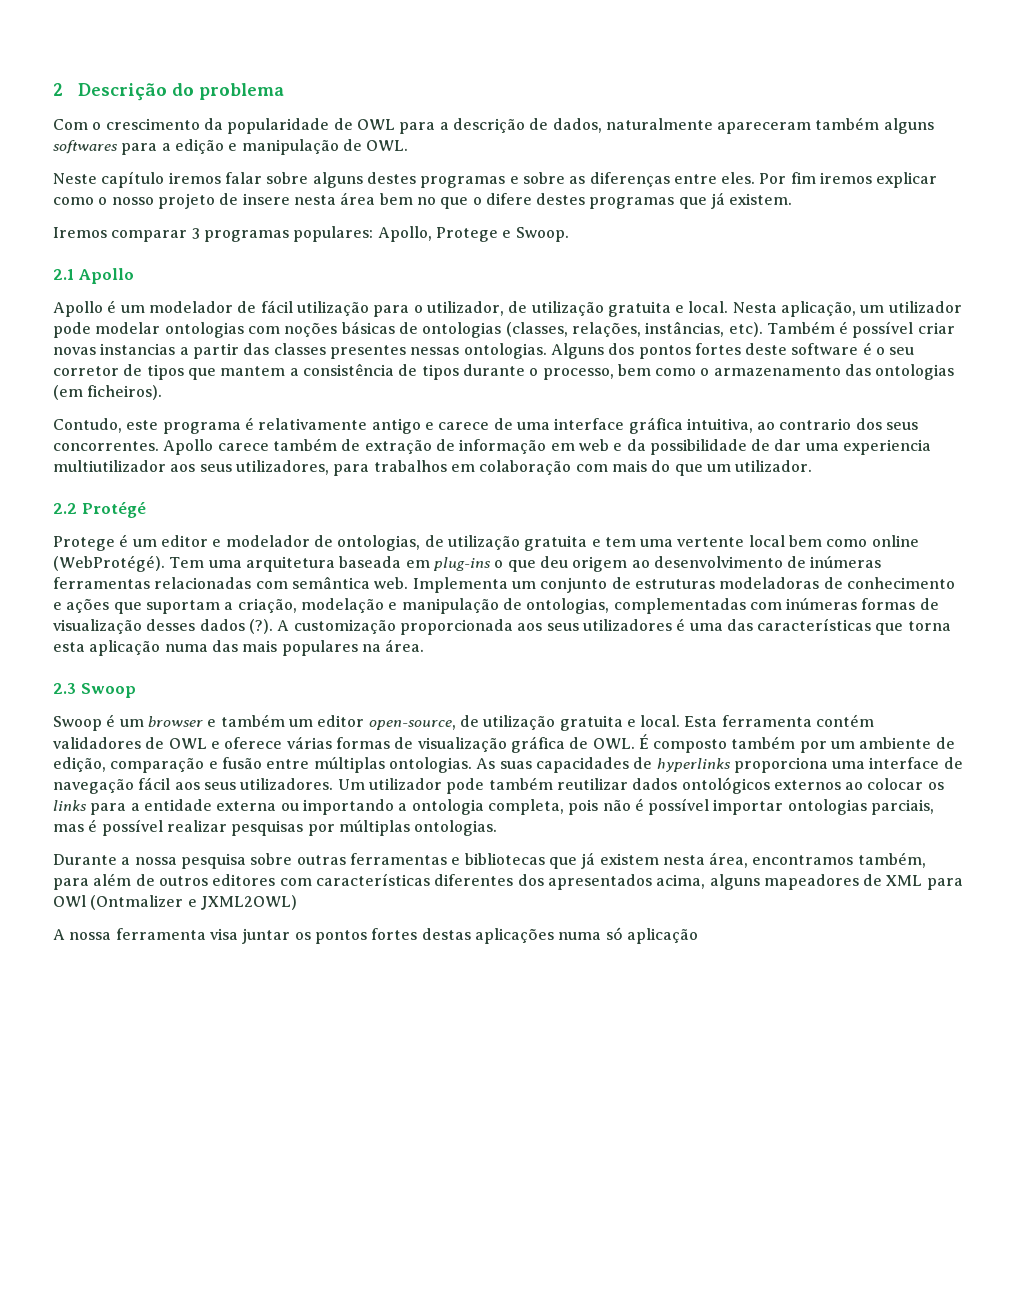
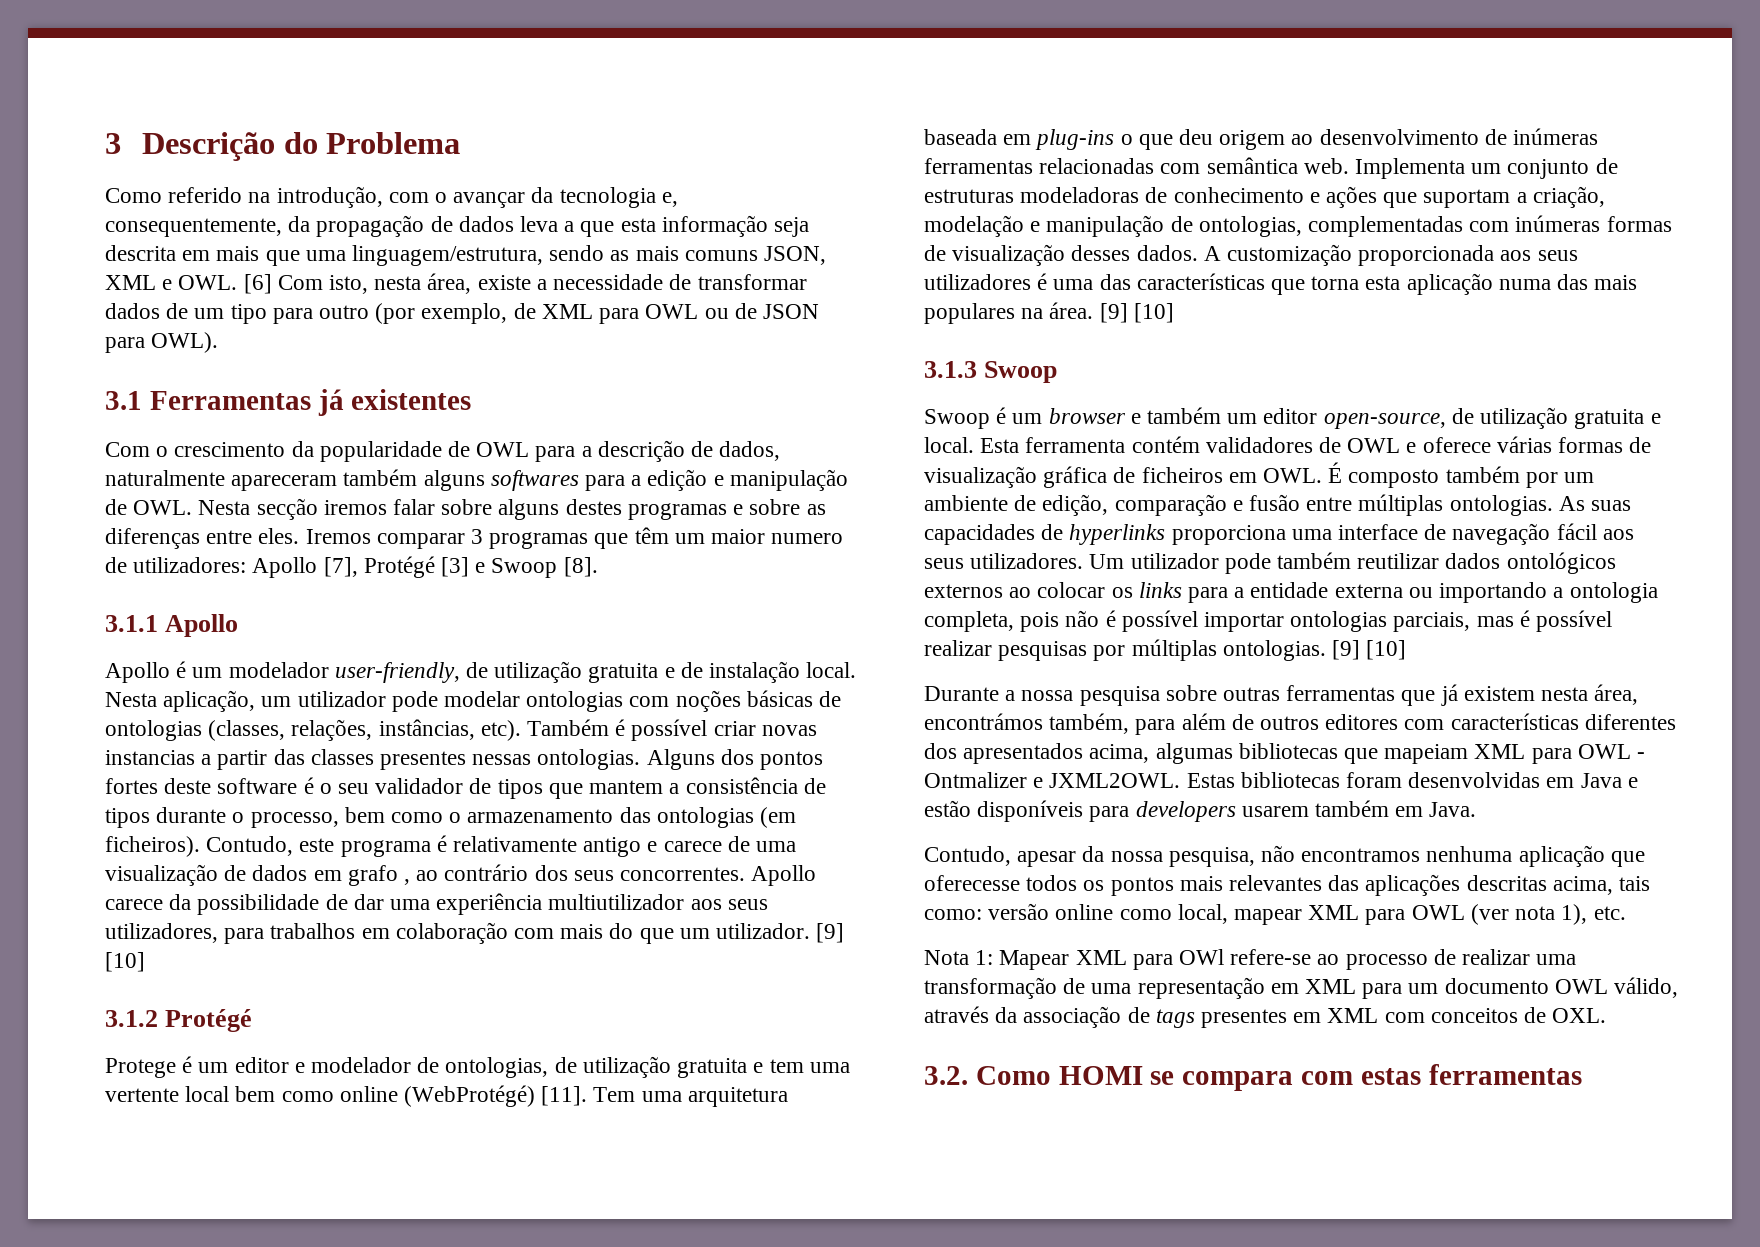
- 2 Descrição do problema
+ 3 Descrição do Problema
+ Como referido na introdução, com o avançar da tecnologia e, consequentemente, da propagação de dados leva a que esta informação seja descrita em mais que uma linguagem/estrutura, sendo as mais comuns JSON, XML e OWL. [6] Com isto, nesta área, existe a necessidade de transformar dados de um tipo para outro (por exemplo, de XML para OWL ou de JSON para OWL).
+ 3.1 Ferramentas já existentes
- Com o crescimento da popularidade de OWL para a descrição de dados, naturalmente apareceram também alguns softwares para a edição e manipulação de OWL.
- Neste capítulo iremos falar sobre alguns destes programas e sobre as diferenças entre eles.
+ Com o crescimento da popularidade de OWL para a descrição de dados, naturalmente apareceram também alguns softwares para a edição e manipulação de OWL. Nesta secção iremos falar sobre alguns destes programas e sobre as diferenças entre eles.
- Por fim iremos explicar como o nosso projeto de insere nesta área bem no que o difere destes programas que já existem.
- Iremos comparar 3 programas populares: Apollo, Protege e Swoop.
- 2.1 Apollo
+ Iremos comparar 3 programas que têm um maior numero de utilizadores: Apollo [7], Protégé [3] e Swoop [8].
+ 3.1.1 Apollo
- Apollo é um modelador de fácil utilização para o utilizador, de utilização gratuita e local.
+ Apollo é um modelador user-friendly, de utilização gratuita e de instalação local.
- Alguns dos pontos fortes deste software é o seu corretor de tipos que mantem a consistência de tipos durante o processo, bem como o armazenamento das ontologias (em ficheiros).
- Contudo, este programa é relativamente antigo e carece de uma interface gráfica intuitiva, ao contrario dos seus concorrentes.
+ Alguns dos pontos fortes deste software é o seu validador de tipos que mantem a consistência de tipos durante o processo, bem como o armazenamento das ontologias (em ficheiros). Contudo, este programa é relativamente antigo e carece de uma visualização de dados em grafo , ao contrário dos seus concorrentes.
- Apollo carece também de extração de informação em web e da possibilidade de dar uma experiencia multiutilizador aos seus utilizadores, para trabalhos em colaboração com mais do que um utilizador.
- 2.2 Protégé
+ Apollo carece da possibilidade de dar uma experiência multiutilizador aos seus utilizadores, para trabalhos em colaboração com mais do que um utilizador. [9] [10]
+ 3.1.2 Protégé
- Protege é um editor e modelador de ontologias, de utilização gratuita e tem uma vertente local bem como online (WebProtégé).
+ Protege é um editor e modelador de ontologias, de utilização gratuita e tem uma vertente local bem como online (WebProtégé) [11].
- Implementa um conjunto de estruturas modeladoras de conhecimento e ações que suportam a criação, modelação e manipulação de ontologias, complementadas com inúmeras formas de visualização desses dados (?).
+ Implementa um conjunto de estruturas modeladoras de conhecimento e ações que suportam a criação, modelação e manipulação de ontologias, complementadas com inúmeras formas de visualização desses dados.
- A customização proporcionada aos seus utilizadores é uma das características que torna esta aplicação numa das mais populares na área.
- 2.3 Swoop
+ A customização proporcionada aos seus utilizadores é uma das características que torna esta aplicação numa das mais populares na área. [9] [10]
+ 3.1.3 Swoop
- Esta ferramenta contém validadores de OWL e oferece várias formas de visualização gráfica de OWL. É composto também por um ambiente de edição, comparação e fusão entre múltiplas ontologias.
+ Esta ferramenta contém validadores de OWL e oferece várias formas de visualização gráfica de ficheiros em OWL. É composto também por um ambiente de edição, comparação e fusão entre múltiplas ontologias.
- Um utilizador pode também reutilizar dados ontológicos externos ao colocar os links para a entidade externa ou importando a ontologia completa, pois não é possível importar ontologias parciais, mas é possível realizar pesquisas por múltiplas ontologias.
+ Um utilizador pode também reutilizar dados ontológicos externos ao colocar os links para a entidade externa ou importando a ontologia completa, pois não é possível importar ontologias parciais, mas é possível realizar pesquisas por múltiplas ontologias. [9] [10]
- Durante a nossa pesquisa sobre outras ferramentas e bibliotecas que já existem nesta área, encontramos também, para além de outros editores com características diferentes dos apresentados acima, alguns mapeadores de XML para OWl (Ontmalizer e JXML2OWL)
- A nossa ferramenta visa juntar os pontos fortes destas aplicações numa só aplicação
+ Durante a nossa pesquisa sobre outras ferramentas que já existem nesta área, encontrámos também, para além de outros editores com características diferentes dos apresentados acima, algumas bibliotecas que mapeiam XML para OWL - Ontmalizer e JXML2OWL. Estas bibliotecas foram desenvolvidas em Java e estão disponíveis para developers usarem também em Java.
+ Contudo, apesar da nossa pesquisa, não encontramos nenhuma aplicação que oferecesse todos os pontos mais relevantes das aplicações descritas acima, tais como: versão online como local, mapear XML para OWL (ver nota 1), etc.
+ Nota 1: Mapear XML para OWl refere-se ao processo de realizar uma transformação de uma representação em XML para um documento OWL válido, através da associação de tags presentes em XML com conceitos de OXL.
+ 3.2. Como HOMI se compara com estas ferramentas

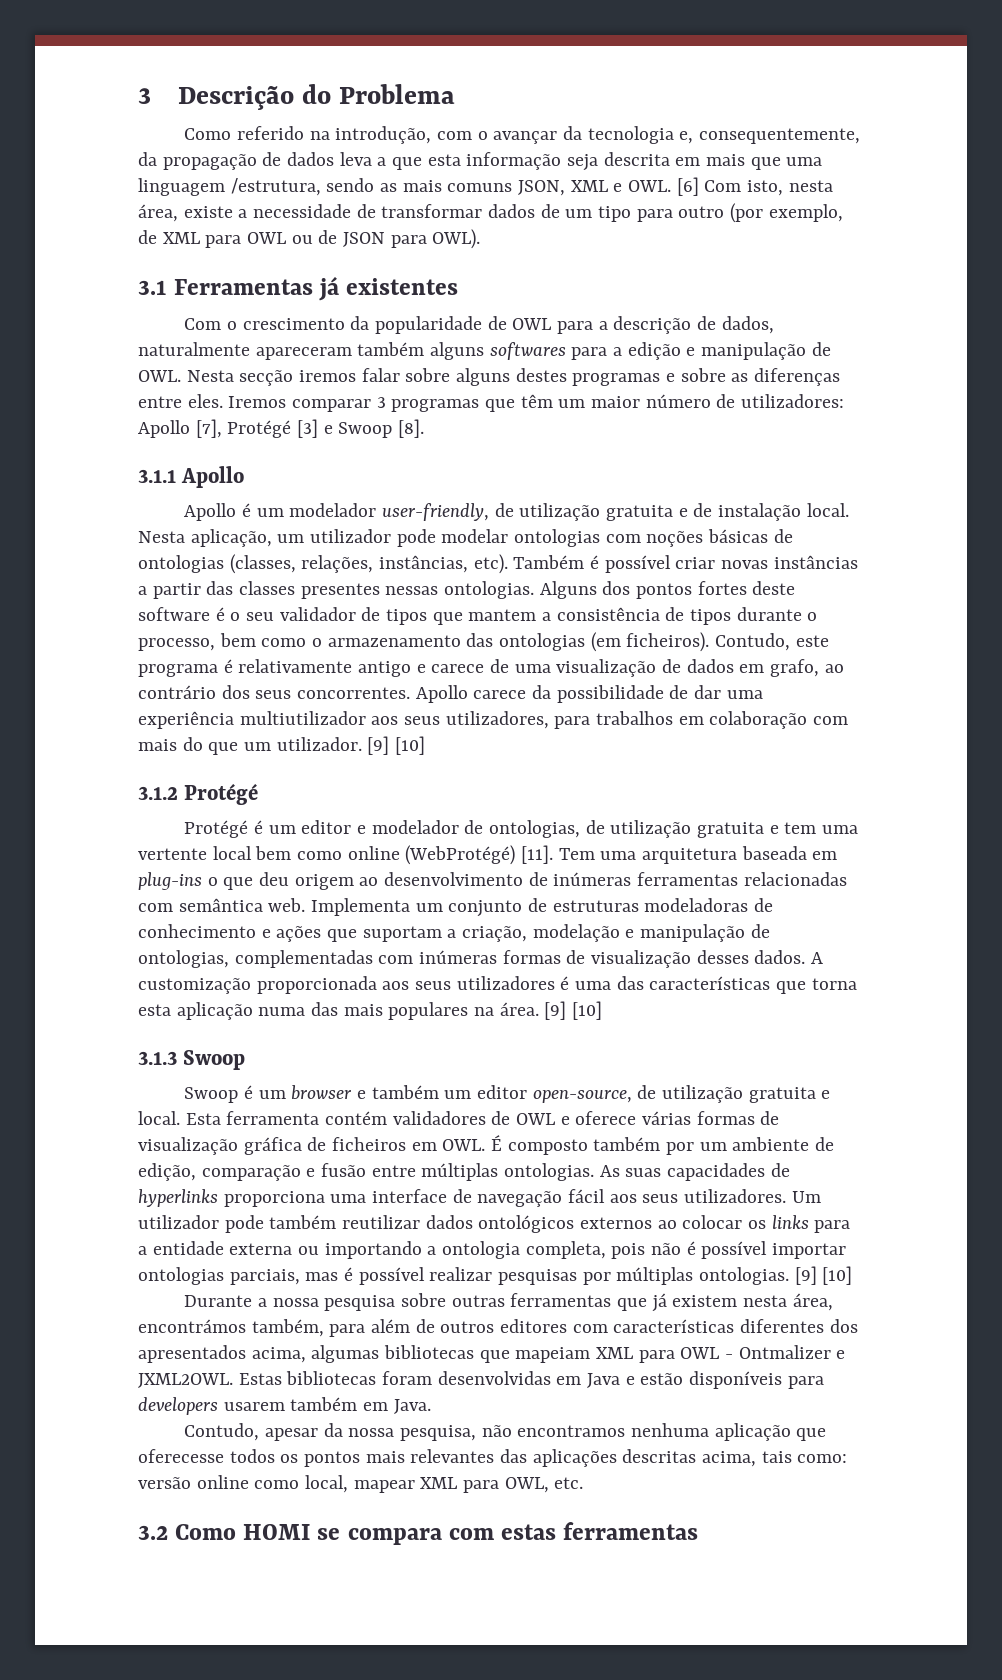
- Como referido na introdução, com o avançar da tecnologia e, consequentemente, da propagação de dados leva a que esta informação seja descrita em mais que uma linguagem/estrutura, sendo as mais comuns JSON, XML e OWL. [6] Com isto, nesta área, existe a necessidade de transformar dados de um tipo para outro (por exemplo, de XML para OWL ou de JSON para OWL).
+ Como referido na introdução, com o avançar da tecnologia e, consequentemente, da propagação de dados leva a que esta informação seja descrita em mais que uma linguagem /estrutura, sendo as mais comuns JSON, XML e OWL. [6] Com isto, nesta área, existe a necessidade de transformar dados de um tipo para outro (por exemplo, de XML para OWL ou de JSON para OWL).
- Iremos comparar 3 programas que têm um maior numero de utilizadores: Apollo [7], Protégé [3] e Swoop [8].
+ Iremos comparar 3 programas que têm um maior número de utilizadores: Apollo [7], Protégé [3] e Swoop [8].
- Também é possível criar novas instancias a partir das classes presentes nessas ontologias.
+ Também é possível criar novas instâncias a partir das classes presentes nessas ontologias.
- Contudo, este programa é relativamente antigo e carece de uma visualização de dados em grafo , ao contrário dos seus concorrentes.
+ Contudo, este programa é relativamente antigo e carece de uma visualização de dados em grafo, ao contrário dos seus concorrentes.
- Protege é um editor e modelador de ontologias, de utilização gratuita e tem uma vertente local bem como online (WebProtégé) [11].
+ Protégé é um editor e modelador de ontologias, de utilização gratuita e tem uma vertente local bem como online (WebProtégé) [11].
- Contudo, apesar da nossa pesquisa, não encontramos nenhuma aplicação que oferecesse todos os pontos mais relevantes das aplicações descritas acima, tais como: versão online como local, mapear XML para OWL (ver nota 1), etc.
- Nota 1: Mapear XML para OWl refere-se ao processo de realizar uma transformação de uma representação em XML para um documento OWL válido, através da associação de tags presentes em XML com conceitos de OXL.
- 3.2. Como HOMI se compara com estas ferramentas
+ Contudo, apesar da nossa pesquisa, não encontramos nenhuma aplicação que oferecesse todos os pontos mais relevantes das aplicações descritas acima, tais como: versão online como local, mapear XML para OWL, etc.
+ 3.2 Como HOMI se compara com estas ferramentas

